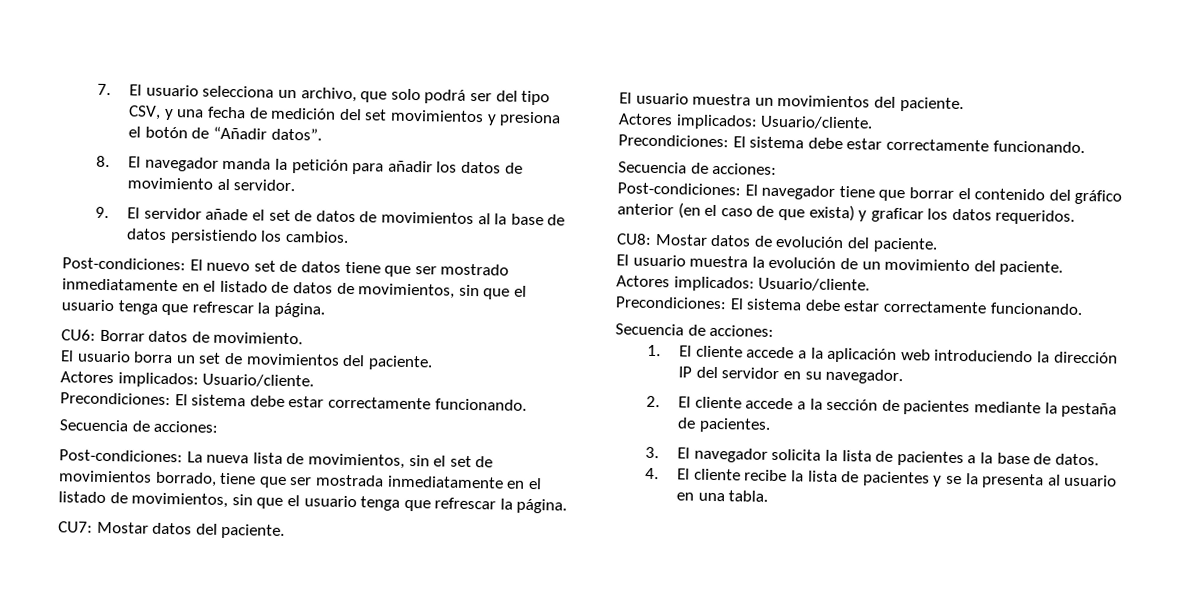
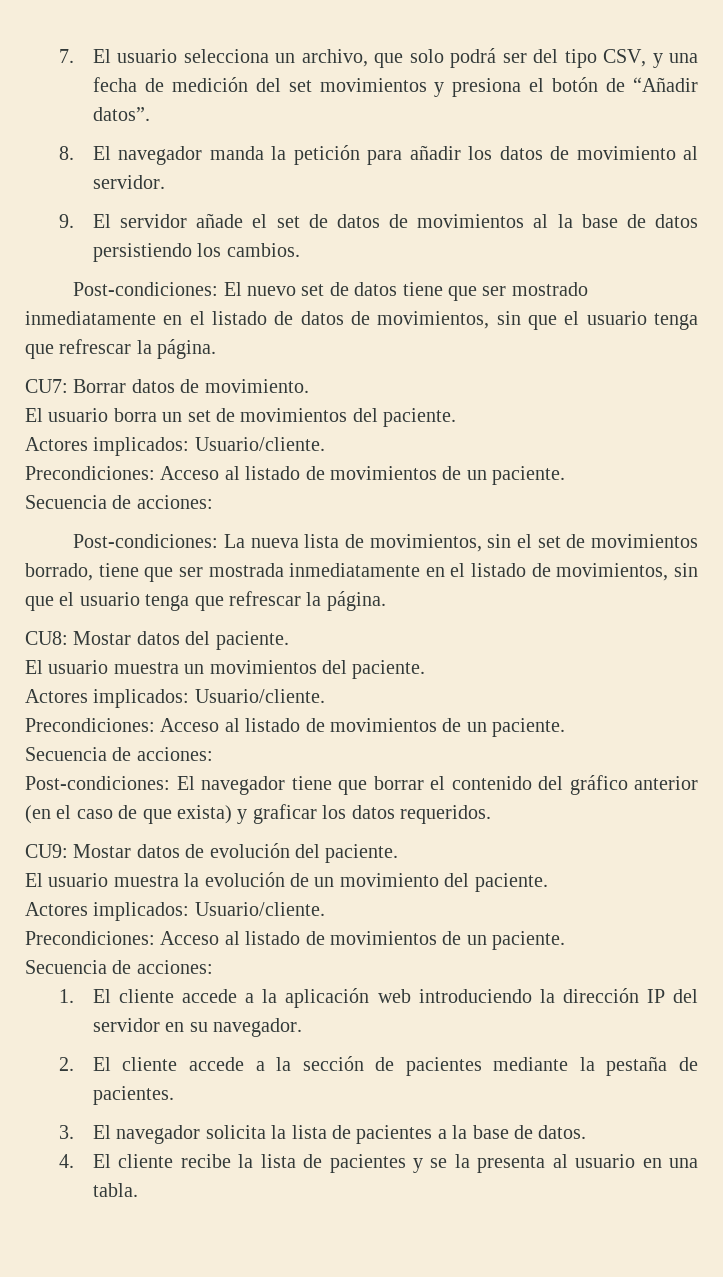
- CU6: Borrar datos de movimiento.
+ CU7: Borrar datos de movimiento.
  El usuario borra un set de movimientos del paciente.
  Actores implicados: Usuario/cliente.
- Precondiciones: El sistema debe estar correctamente funcionando.
+ Precondiciones: Acceso al listado de movimientos de un paciente.
- CU7: Mostar datos del paciente.
+ CU8: Mostar datos del paciente.
  El usuario muestra un movimientos del paciente.
  Actores implicados: Usuario/cliente.
- Precondiciones: El sistema debe estar correctamente funcionando.
+ Precondiciones: Acceso al listado de movimientos de un paciente.
- CU8: Mostar datos de evolución del paciente.
+ CU9: Mostar datos de evolución del paciente.
  El usuario muestra la evolución de un movimiento del paciente.
  Actores implicados: Usuario/cliente.
- Precondiciones: El sistema debe estar correctamente funcionando.
+ Precondiciones: Acceso al listado de movimientos de un paciente.

